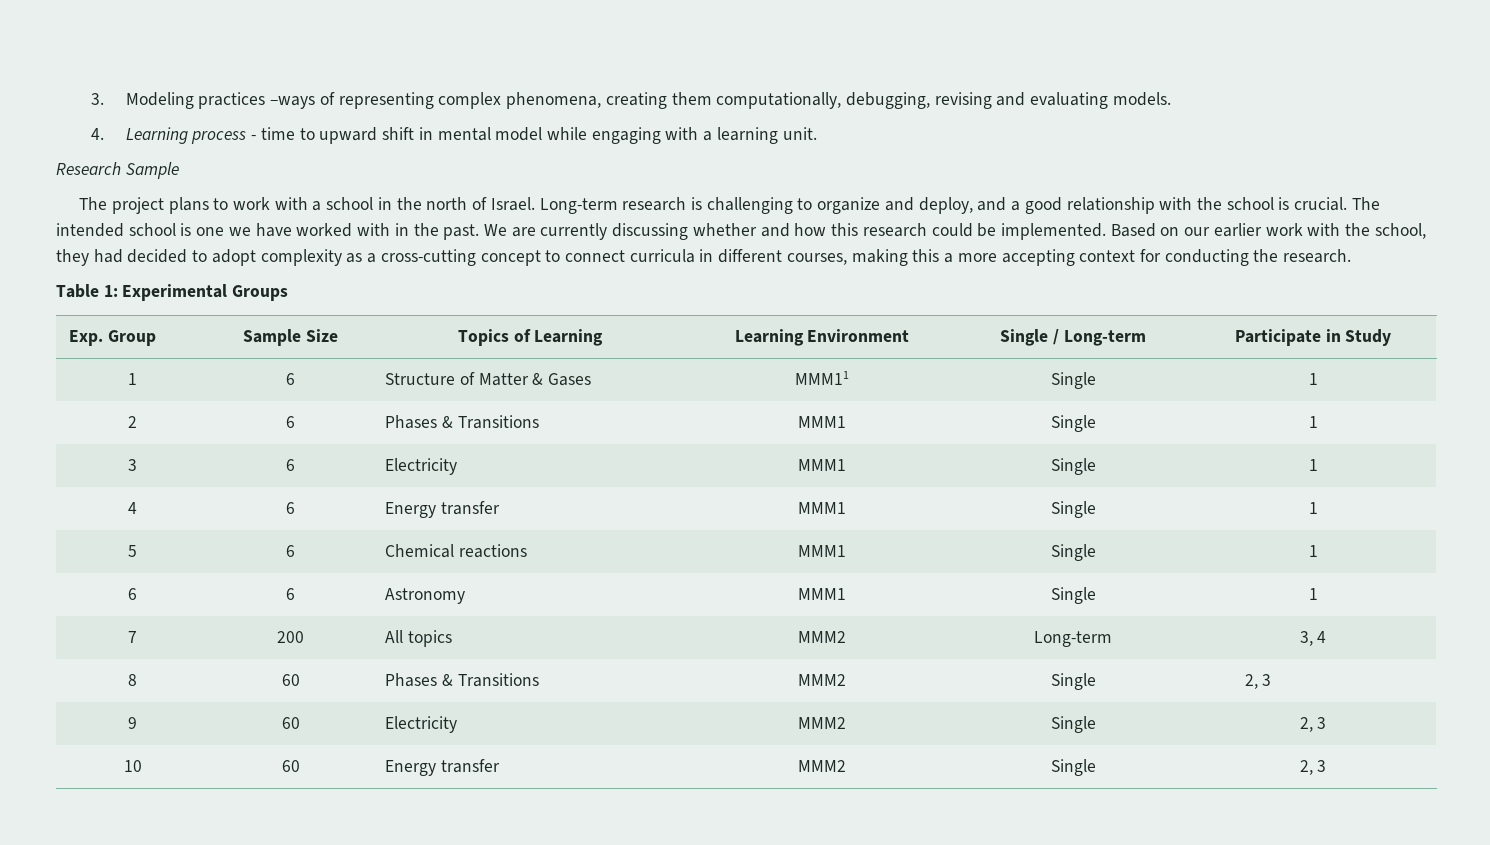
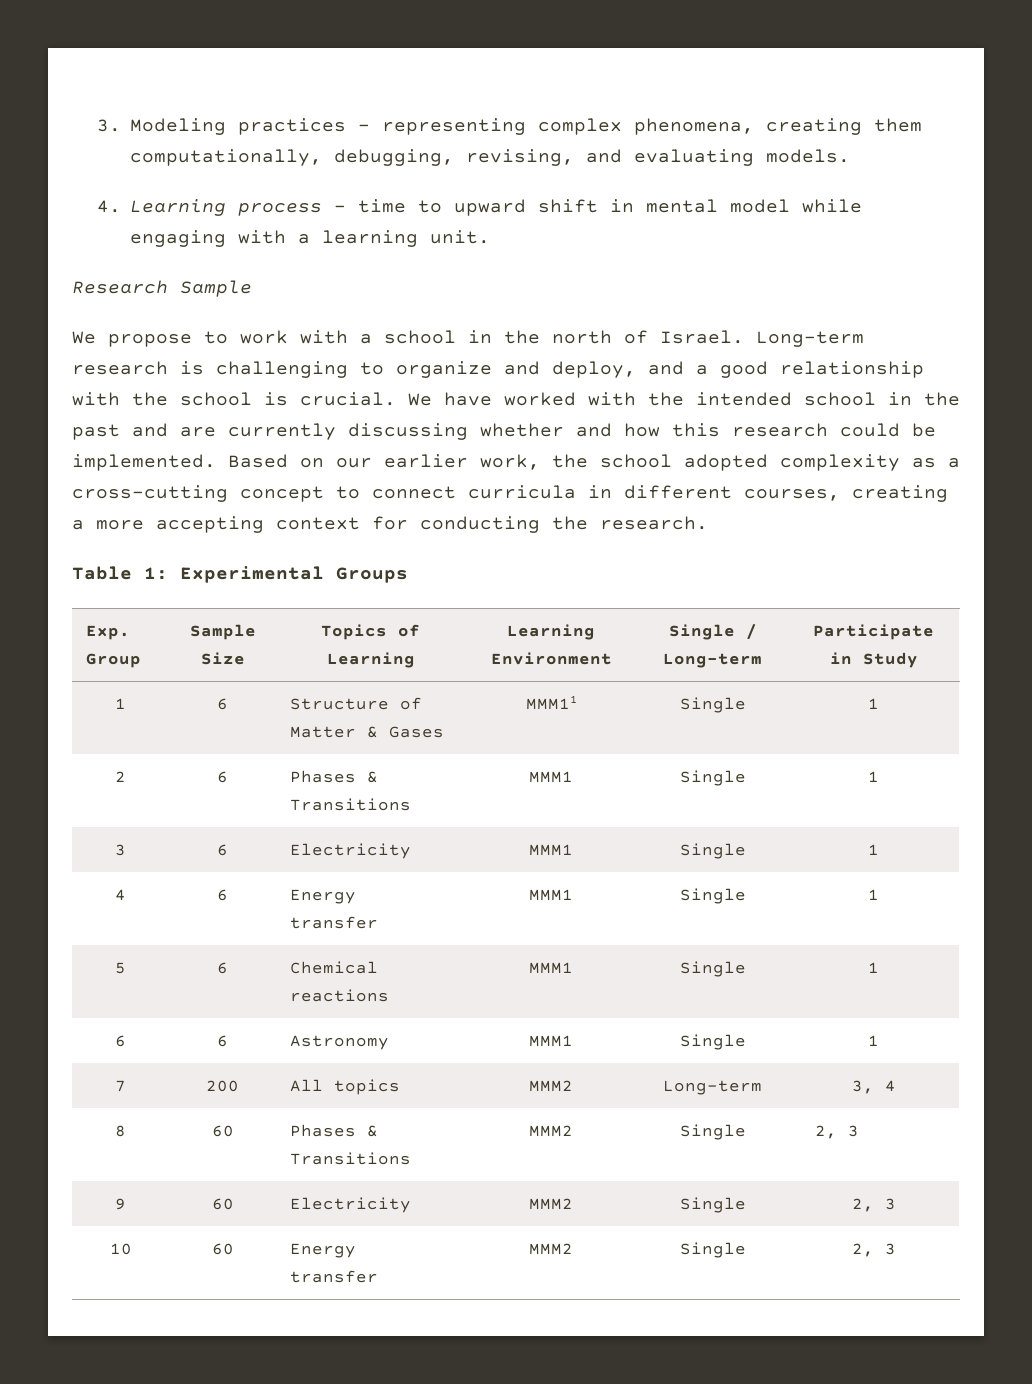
- 3. Modeling practices –ways of representing complex phenomena, creating them computationally, debugging, revising and evaluating models.
+ 3. Modeling practices - representing complex phenomena, creating them computationally, debugging, revising, and evaluating models.
- The project plans to work with a school in the north of Israel.
+ We propose to work with a school in the north of Israel.
- The intended school is one we have worked with in the past. We are currently discussing whether and how this research could be implemented.
+ We have worked with the intended school in the past and are currently discussing whether and how this research could be implemented.
- Based on our earlier work with the school, they had decided to adopt complexity as a cross-cutting concept to connect curricula in different courses, making this a more accepting context for conducting the research.
+ Based on our earlier work, the school adopted complexity as a cross-cutting concept to connect curricula in different courses, creating a more accepting context for conducting the research.

